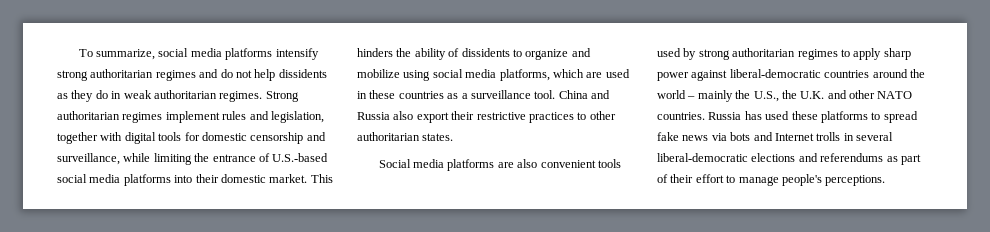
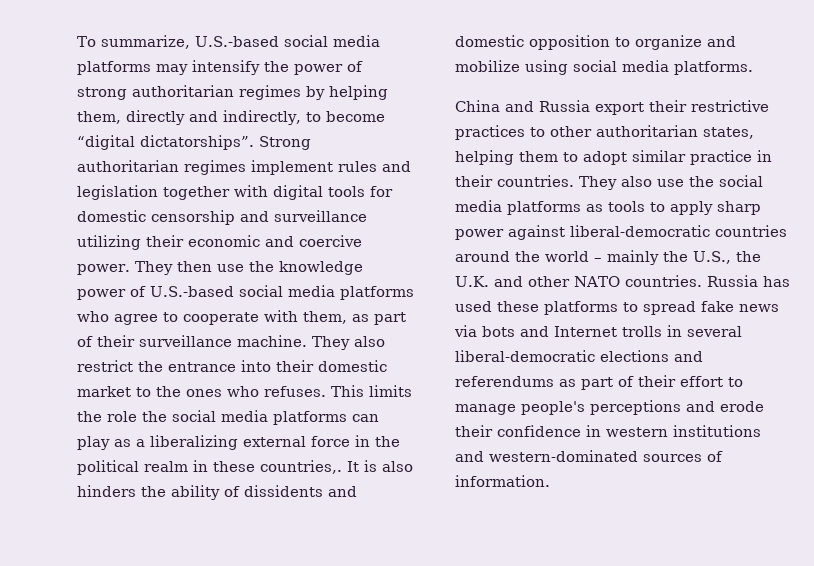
- To summarize, social media platforms intensify strong authoritarian regimes and do not help dissidents as they do in weak authoritarian regimes.
+ To summarize, U.S.-based social media platforms may intensify the power of strong authoritarian regimes by helping them, directly and indirectly, to become “digital dictatorships”.
- Strong authoritarian regimes implement rules and legislation, together with digital tools for domestic censorship and surveillance, while limiting the entrance of U.S.-based social media platforms into their domestic market. This hinders the ability of dissidents to organize and mobilize using social media platforms, which are used in these countries as a surveillance tool. China and Russia also export their restrictive practices to other authoritarian states.
- Social media platforms are also convenient tools used by strong authoritarian regimes to apply sharp power against liberal-democratic countries around the world – mainly the U.S., the U.K. and other NATO countries.
+ Strong authoritarian regimes implement rules and legislation together with digital tools for domestic censorship and surveillance utilizing their economic and coercive power. They then use the knowledge power of U.S.-based social media platforms who agree to cooperate with them, as part of their surveillance machine. They also restrict the entrance into their domestic market to the ones who refuses. This limits the role the social media platforms can play as a liberalizing external force in the political realm in these countries,. It is also hinders the ability of dissidents and domestic opposition to organize and mobilize using social media platforms.
+ China and Russia export their restrictive practices to other authoritarian states, helping them to adopt similar practice in their countries. They also use the social media platforms as tools to apply sharp power against liberal-democratic countries around the world – mainly the U.S., the U.K. and other NATO countries.
- Russia has used these platforms to spread fake news via bots and Internet trolls in several liberal-democratic elections and referendums as part of their effort to manage people's perceptions.
+ Russia has used these platforms to spread fake news via bots and Internet trolls in several liberal-democratic elections and referendums as part of their effort to manage people's perceptions and erode their confidence in western institutions and western-dominated sources of information.

